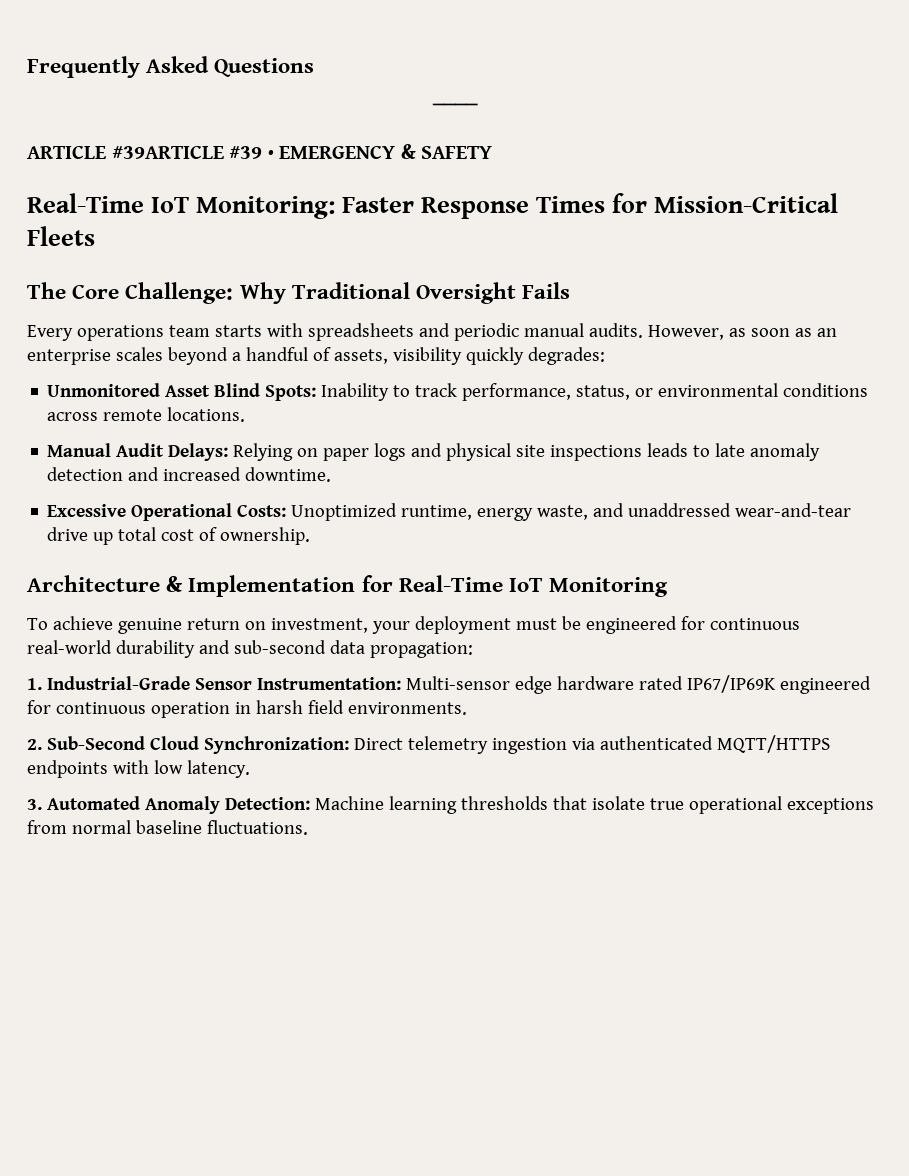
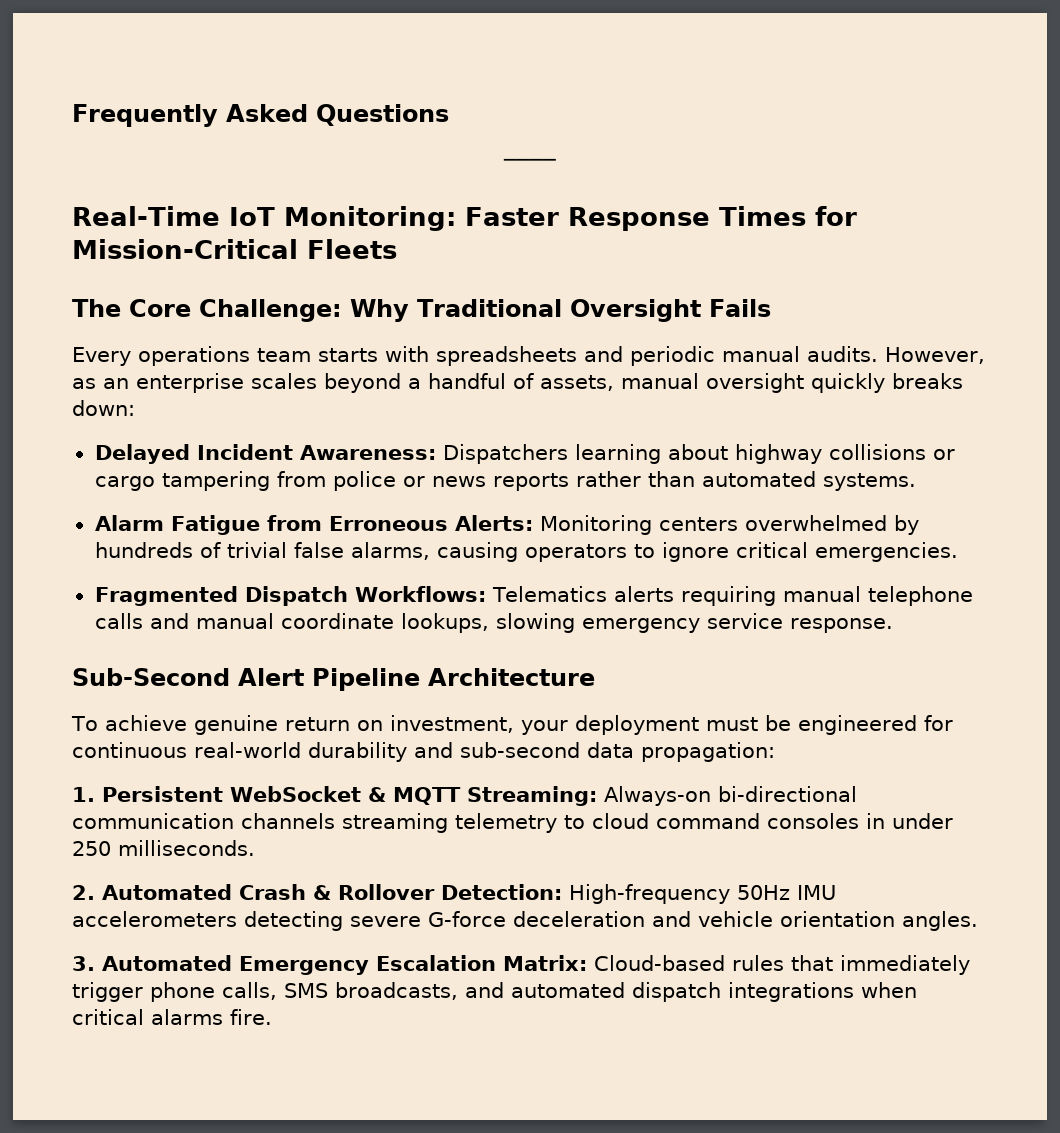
- ARTICLE #39ARTICLE #39 • EMERGENCY & SAFETY
- However, as soon as an enterprise scales beyond a handful of assets, visibility quickly degrades:
- Unmonitored Asset Blind Spots: Inability to track performance, status, or environmental conditions across remote locations.
- Manual Audit Delays: Relying on paper logs and physical site inspections leads to late anomaly detection and increased downtime.
- Excessive Operational Costs: Unoptimized runtime, energy waste, and unaddressed wear-and-tear drive up total cost of ownership.
- Architecture & Implementation for Real-Time IoT Monitoring
+ However, as an enterprise scales beyond a handful of assets, manual oversight quickly breaks down:
+ Delayed Incident Awareness: Dispatchers learning about highway collisions or cargo tampering from police or news reports rather than automated systems.
+ Alarm Fatigue from Erroneous Alerts: Monitoring centers overwhelmed by hundreds of trivial false alarms, causing operators to ignore critical emergencies.
+ Fragmented Dispatch Workflows: Telematics alerts requiring manual telephone calls and manual coordinate lookups, slowing emergency service response.
+ Sub-Second Alert Pipeline Architecture
- 1. Industrial-Grade Sensor Instrumentation: Multi-sensor edge hardware rated IP67/IP69K engineered for continuous operation in harsh field environments.
- 2. Sub-Second Cloud Synchronization: Direct telemetry ingestion via authenticated MQTT/HTTPS endpoints with low latency.
- 3. Automated Anomaly Detection: Machine learning thresholds that isolate true operational exceptions from normal baseline fluctuations.
+ 1. Persistent WebSocket & MQTT Streaming: Always-on bi-directional communication channels streaming telemetry to cloud command consoles in under 250 milliseconds.
+ 2. Automated Crash & Rollover Detection: High-frequency 50Hz IMU accelerometers detecting severe G-force deceleration and vehicle orientation angles.
+ 3. Automated Emergency Escalation Matrix: Cloud-based rules that immediately trigger phone calls, SMS broadcasts, and automated dispatch integrations when critical alarms fire.

